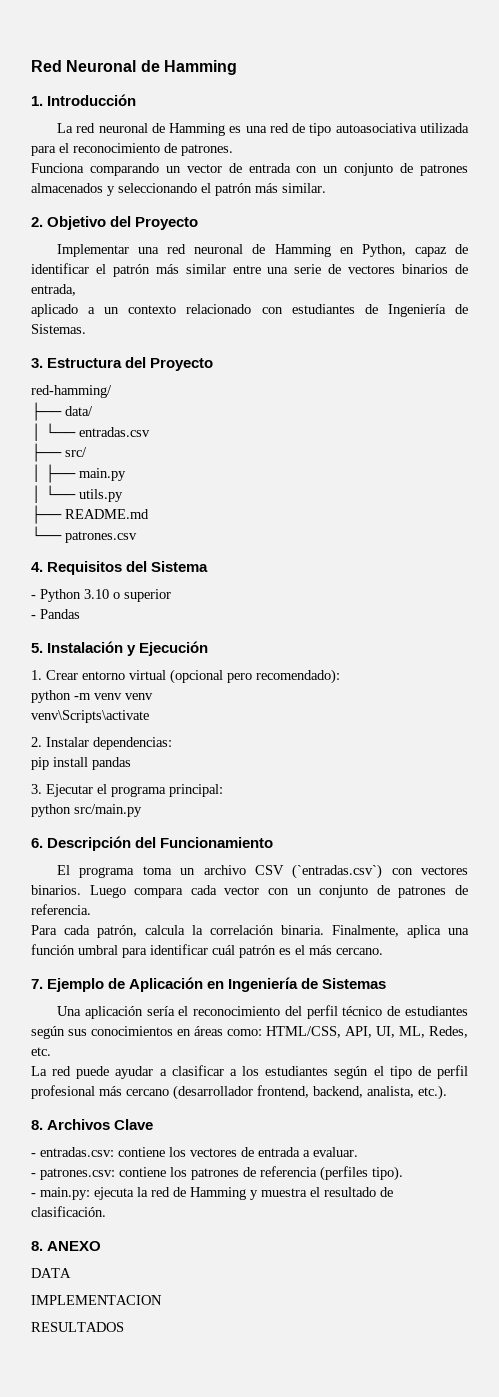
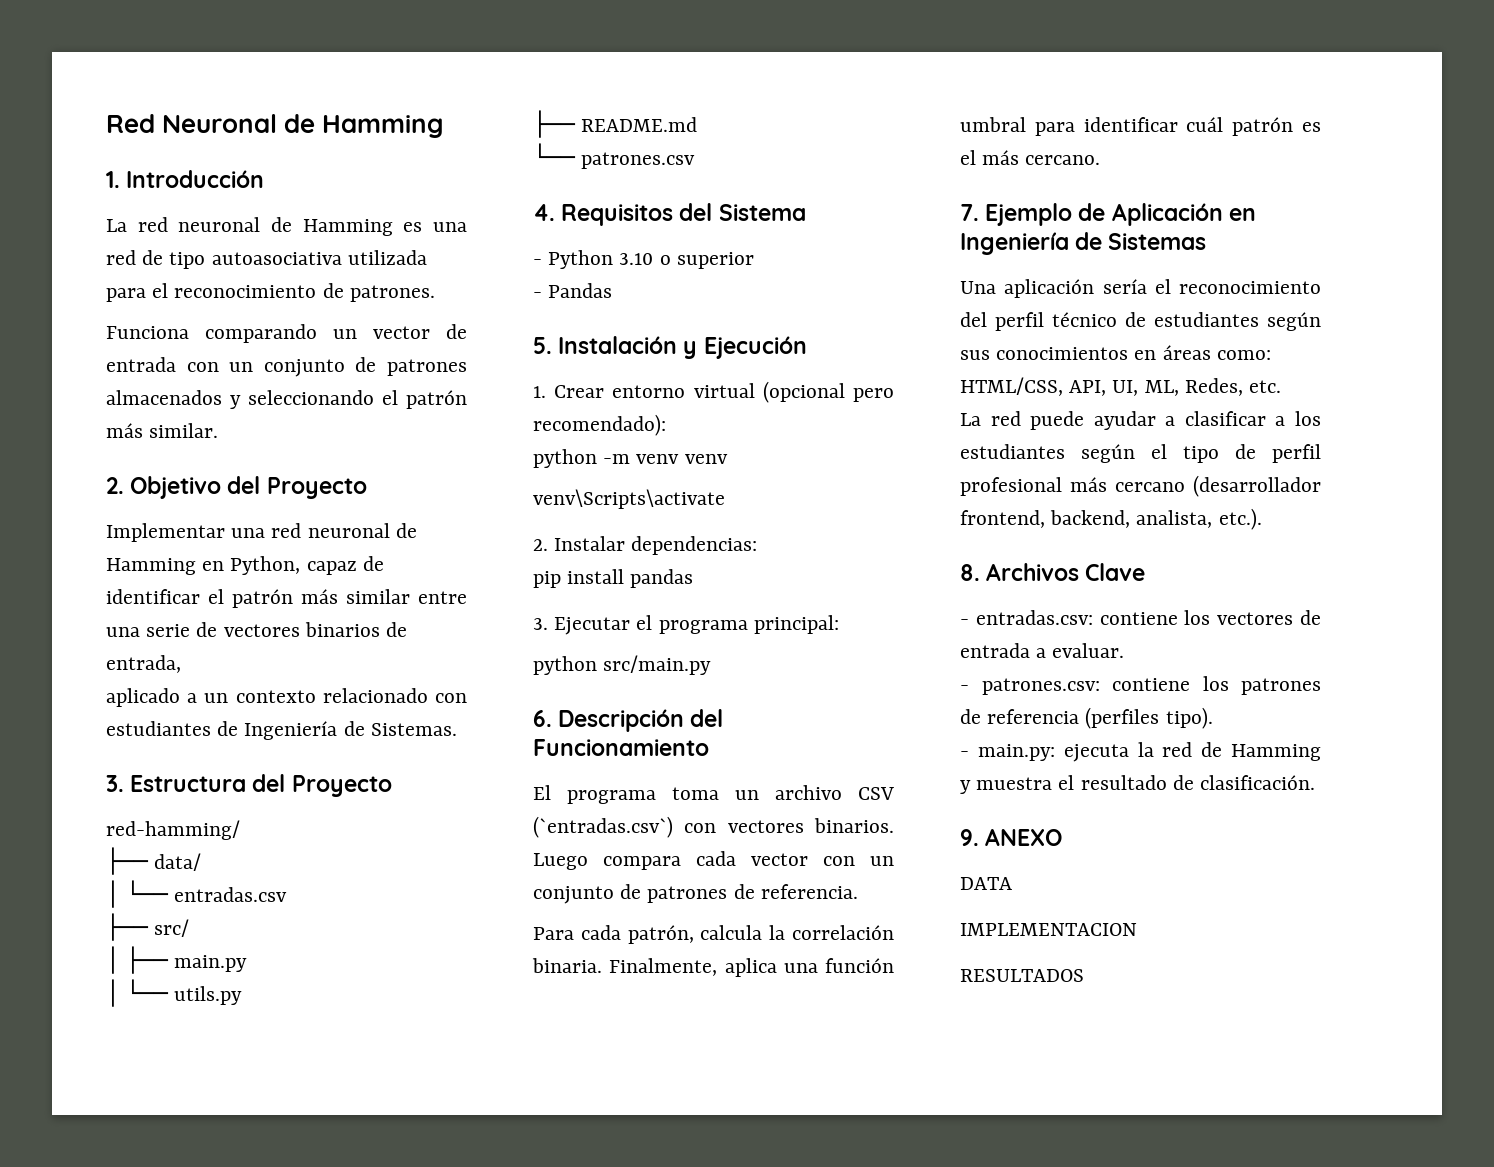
- 8. ANEXO
+ 9. ANEXO

